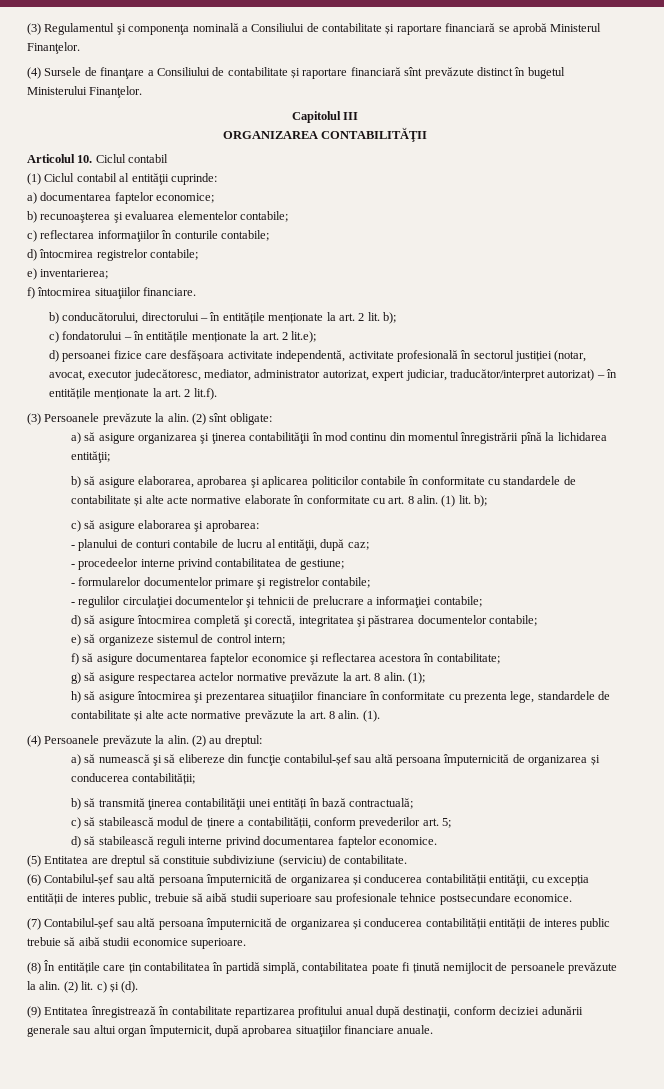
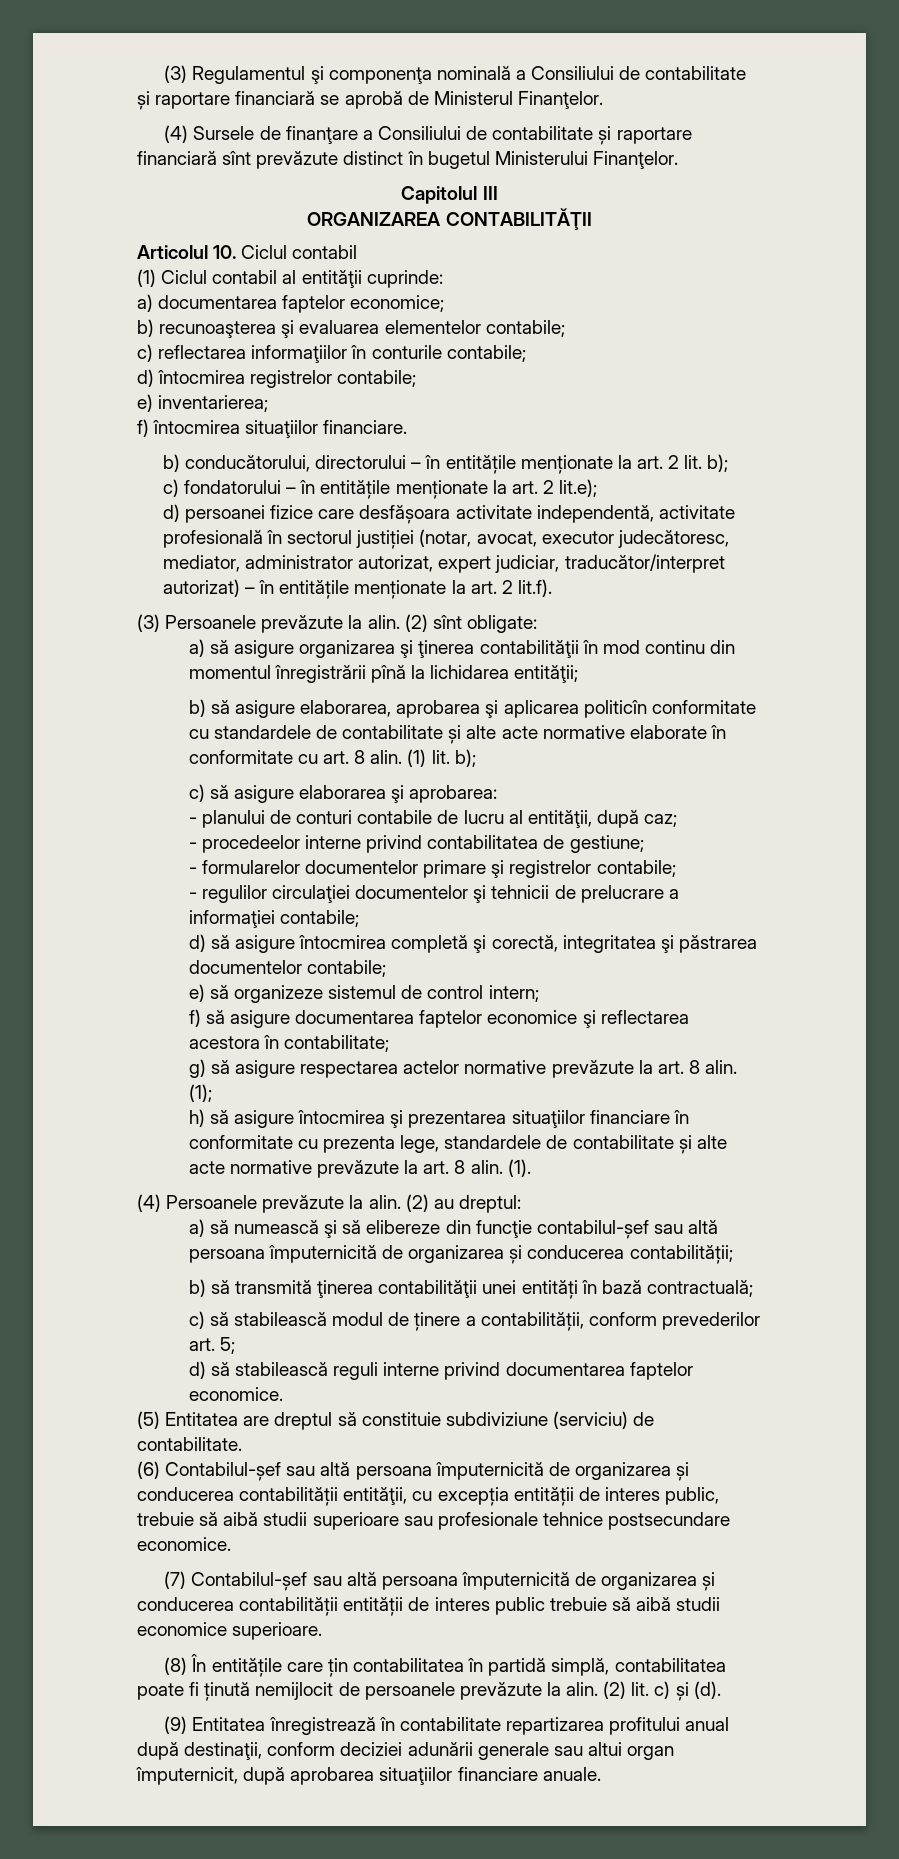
- (3) Regulamentul şi componenţa nominală a Consiliului de contabilitate și raportare financiară se aprobă Ministerul Finanţelor.
+ (3) Regulamentul şi componenţa nominală a Consiliului de contabilitate și raportare financiară se aprobă de Ministerul Finanţelor.
- b) să asigure elaborarea, aprobarea şi aplicarea politicilor contabile în conformitate cu standardele de contabilitate și alte acte normative elaborate în conformitate cu art. 8 alin.
+ b) să asigure elaborarea, aprobarea şi aplicarea politicîn conformitate cu standardele de contabilitate și alte acte normative elaborate în conformitate cu art. 8 alin.

